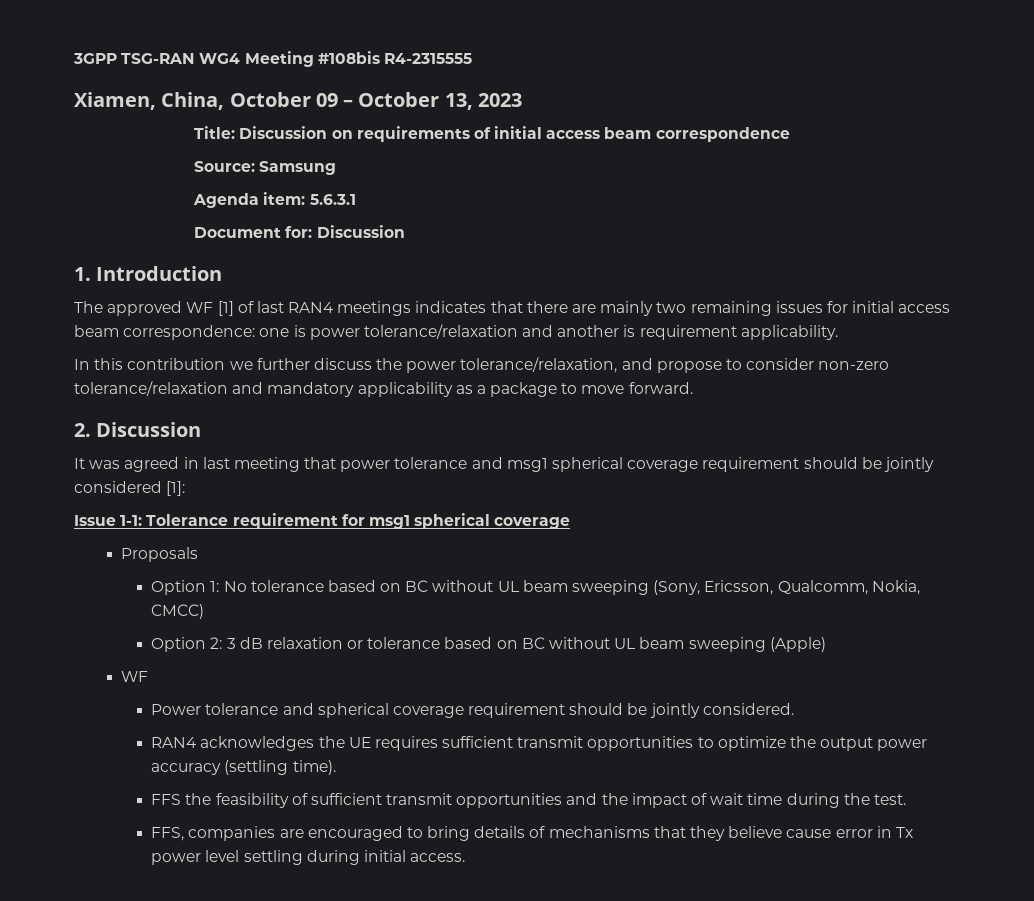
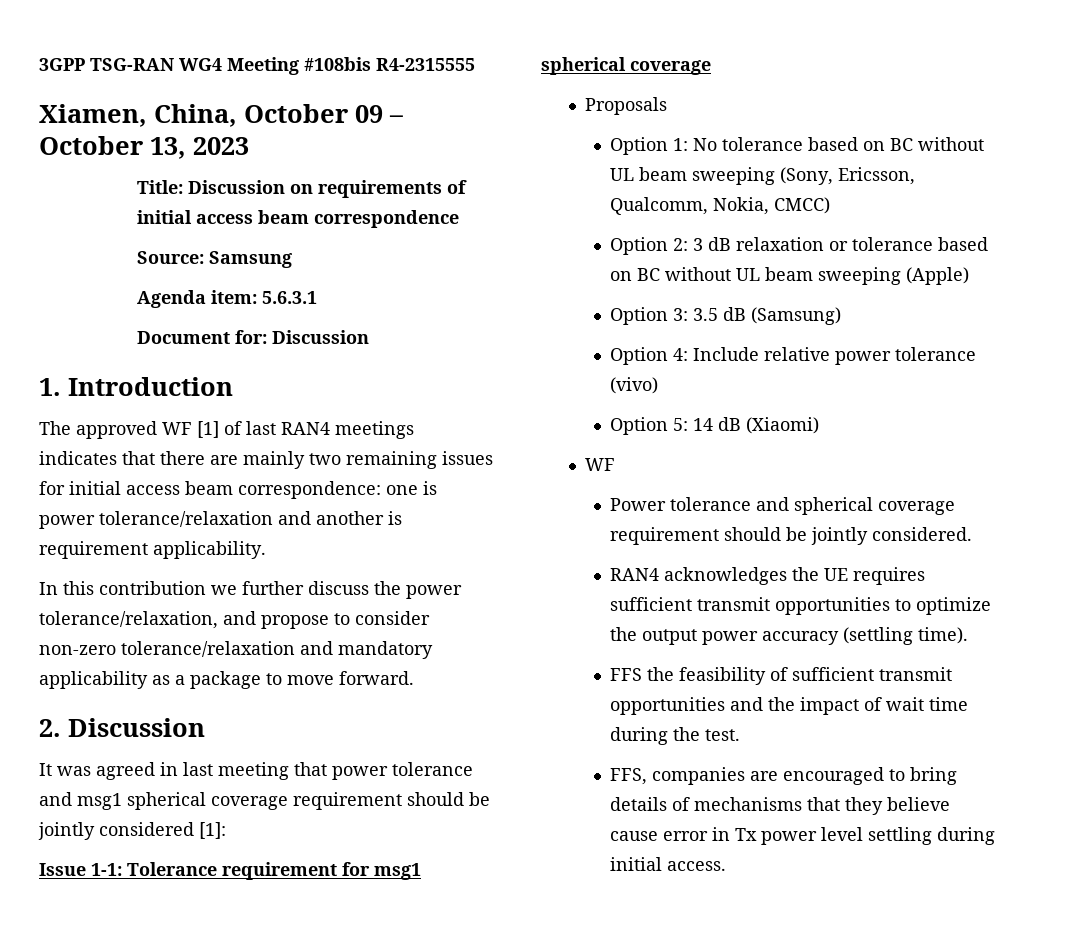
+ Option 3: 3.5 dB (Samsung)
+ Option 4: Include relative power tolerance (vivo)
+ Option 5: 14 dB (Xiaomi)

